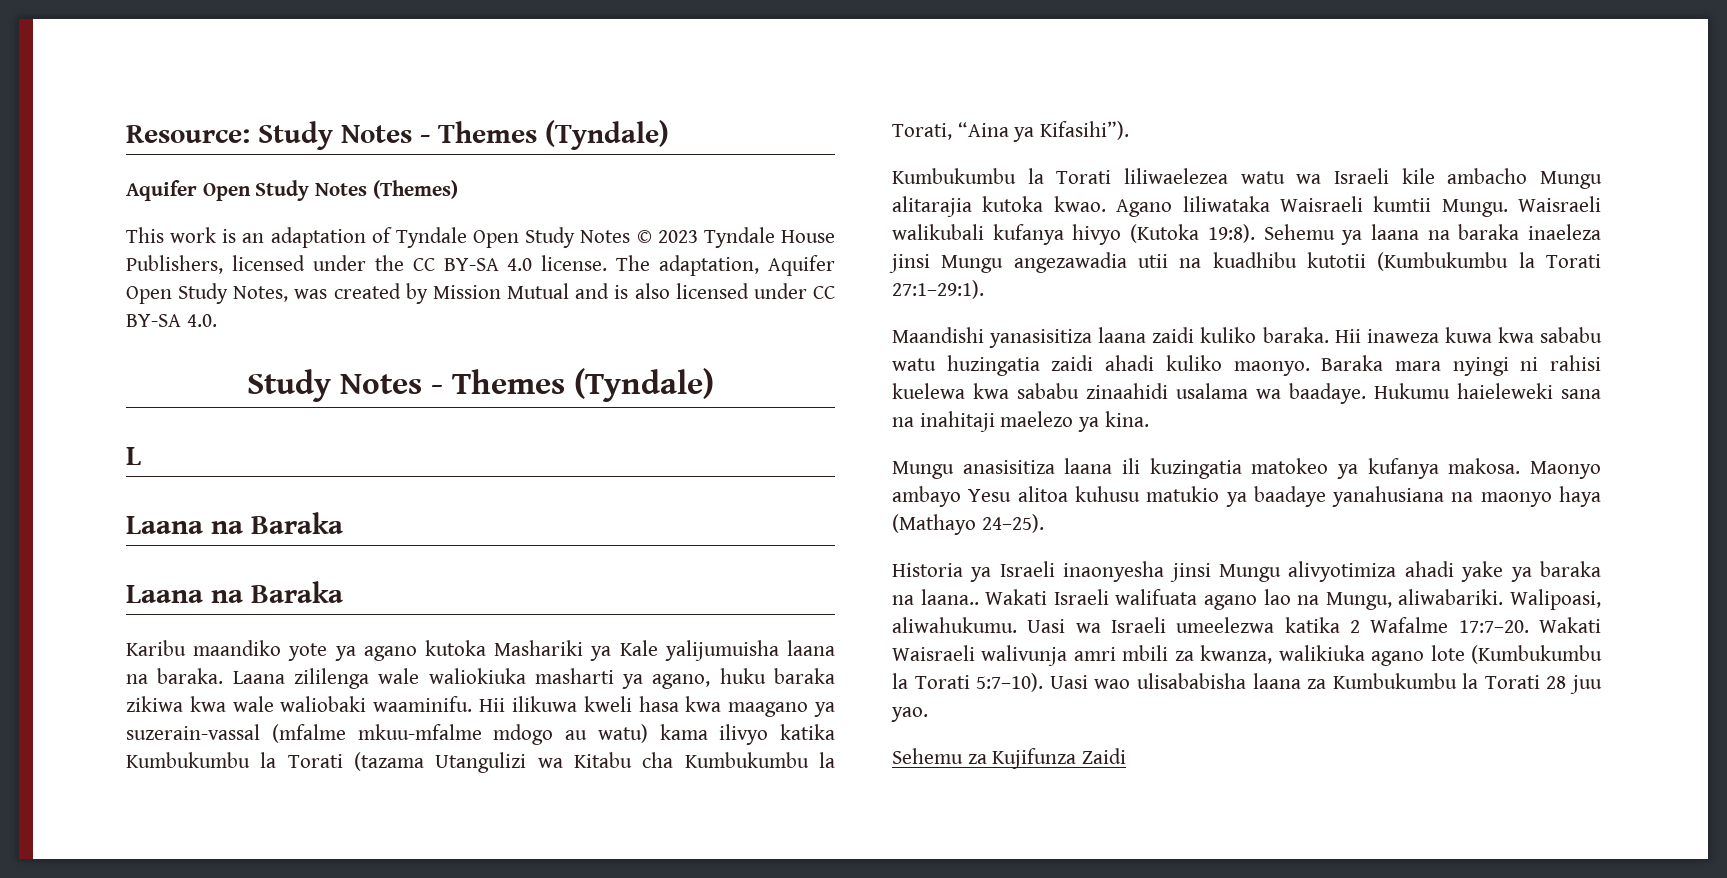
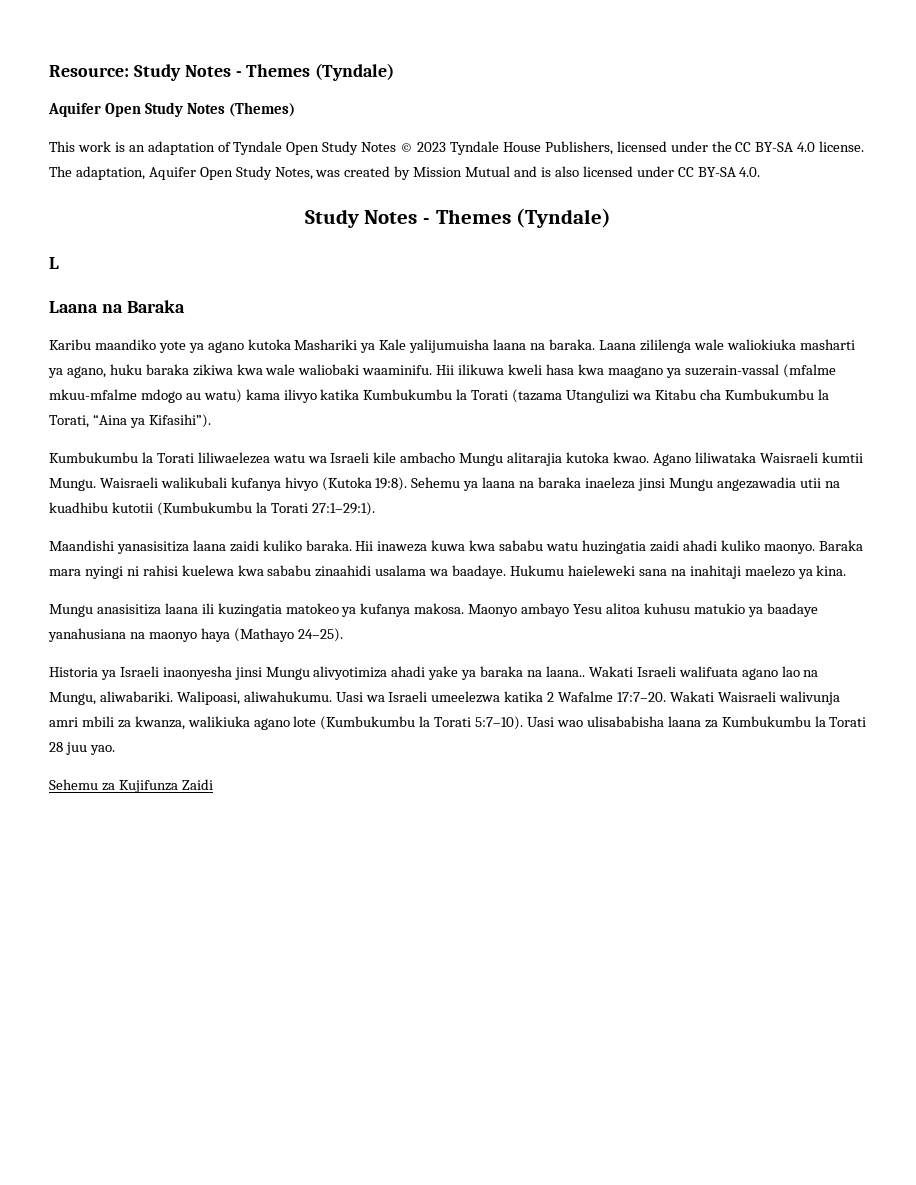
  L
- Laana na Baraka

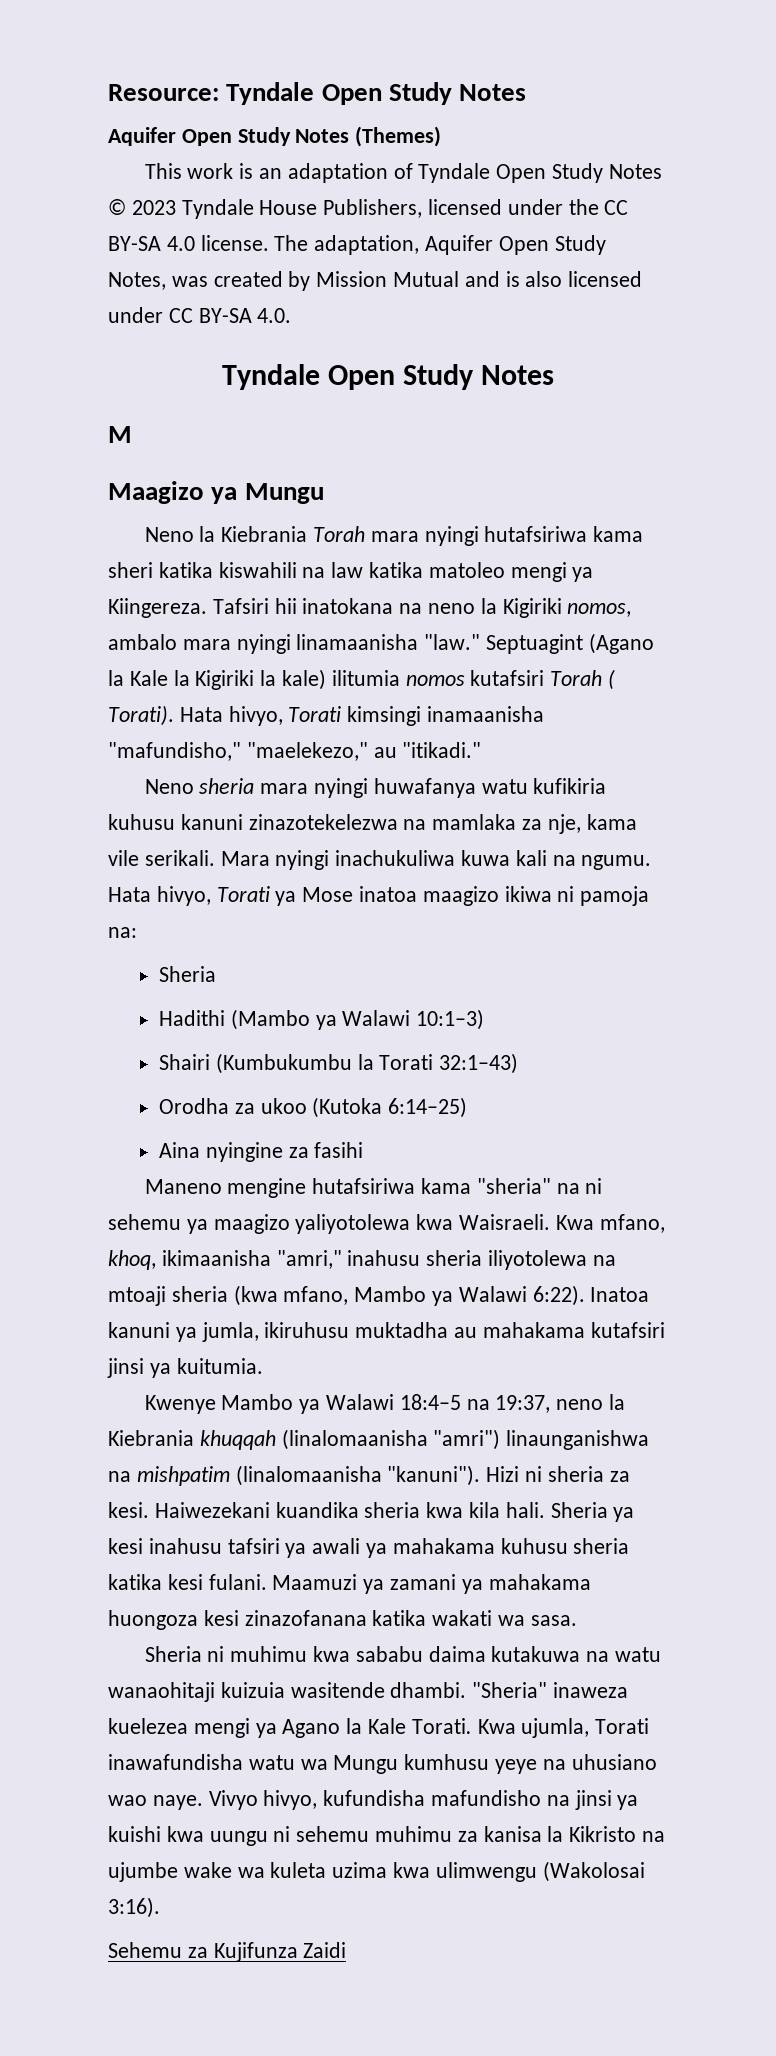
- Resource: Study Notes - Themes (Tyndale)
+ Resource: Tyndale Open Study Notes
  The adaptation, Aquifer Open Study Notes, was created by Mission Mutual and is also licensed under CC BY-SA 4.0.
- Study Notes - Themes (Tyndale)
- L
- Laana na Baraka
- Karibu maandiko yote ya agano kutoka Mashariki ya Kale yalijumuisha laana na baraka. Laana zililenga wale waliokiuka masharti ya agano, huku baraka zikiwa kwa wale waliobaki waaminifu. Hii ilikuwa kweli hasa kwa maagano ya suzerain-vassal (mfalme mkuu-mfalme mdogo au watu) kama ilivyo katika Kumbukumbu la Torati (tazama Utangulizi wa Kitabu cha Kumbukumbu la Torati, “Aina ya Kifasihi”).
- Kumbukumbu la Torati liliwaelezea watu wa Israeli kile ambacho Mungu alitarajia kutoka kwao. Agano liliwataka Waisraeli kumtii Mungu. Waisraeli walikubali kufanya hivyo (Kutoka 19:8). Sehemu ya laana na baraka inaeleza jinsi Mungu angezawadia utii na kuadhibu kutotii (Kumbukumbu la Torati 27:1–29:1).
- Maandishi yanasisitiza laana zaidi kuliko baraka. Hii inaweza kuwa kwa sababu watu huzingatia zaidi ahadi kuliko maonyo. Baraka mara nyingi ni rahisi kuelewa kwa sababu zinaahidi usalama wa baadaye. Hukumu haieleweki sana na inahitaji maelezo ya kina.
- Mungu anasisitiza laana ili kuzingatia matokeo ya kufanya makosa. Maonyo ambayo Yesu alitoa kuhusu matukio ya baadaye yanahusiana na maonyo haya (Mathayo 24–25).
- Historia ya Israeli inaonyesha jinsi Mungu alivyotimiza ahadi yake ya baraka na laana.. Wakati Israeli walifuata agano lao na Mungu, aliwabariki. Walipoasi, aliwahukumu. Uasi wa Israeli umeelezwa katika 2 Wafalme 17:7–20. Wakati Waisraeli walivunja amri mbili za kwanza, walikiuka agano lote (Kumbukumbu la Torati 5:7–10). Uasi wao ulisababisha laana za Kumbukumbu la Torati 28 juu yao.
+ Tyndale Open Study Notes
+ M
+ Maagizo ya Mungu
+ Neno la Kiebrania Torah mara nyingi hutafsiriwa kama sheri katika kiswahili na law katika matoleo mengi ya Kiingereza. Tafsiri hii inatokana na neno la Kigiriki nomos, ambalo mara nyingi linamaanisha "law." Septuagint (Agano la Kale la Kigiriki la kale) ilitumia nomos kutafsiri Torah ( Torati). Hata hivyo, Torati kimsingi inamaanisha "mafundisho," "maelekezo," au "itikadi."
+ Neno sheria mara nyingi huwafanya watu kufikiria kuhusu kanuni zinazotekelezwa na mamlaka za nje, kama vile serikali. Mara nyingi inachukuliwa kuwa kali na ngumu. Hata hivyo, Torati ya Mose inatoa maagizo ikiwa ni pamoja na:
+ Sheria
+ Hadithi (Mambo ya Walawi 10:1–3)
+ Shairi (Kumbukumbu la Torati 32:1–43)
+ Orodha za ukoo (Kutoka 6:14–25)
+ Aina nyingine za fasihi
+ Maneno mengine hutafsiriwa kama "sheria" na ni sehemu ya maagizo yaliyotolewa kwa Waisraeli. Kwa mfano, khoq, ikimaanisha "amri," inahusu sheria iliyotolewa na mtoaji sheria (kwa mfano, Mambo ya Walawi 6:22). Inatoa kanuni ya jumla, ikiruhusu muktadha au mahakama kutafsiri jinsi ya kuitumia.
+ Kwenye Mambo ya Walawi 18:4–5 na 19:37, neno la Kiebrania khuqqah (linalomaanisha "amri") linaunganishwa na mishpatim (linalomaanisha "kanuni"). Hizi ni sheria za kesi. Haiwezekani kuandika sheria kwa kila hali. Sheria ya kesi inahusu tafsiri ya awali ya mahakama kuhusu sheria katika kesi fulani. Maamuzi ya zamani ya mahakama huongoza kesi zinazofanana katika wakati wa sasa.
+ Sheria ni muhimu kwa sababu daima kutakuwa na watu wanaohitaji kuizuia wasitende dhambi. "Sheria" inaweza kuelezea mengi ya Agano la Kale Torati. Kwa ujumla, Torati inawafundisha watu wa Mungu kumhusu yeye na uhusiano wao naye. Vivyo hivyo, kufundisha mafundisho na jinsi ya kuishi kwa uungu ni sehemu muhimu za kanisa la Kikristo na ujumbe wake wa kuleta uzima kwa ulimwengu (Wakolosai 3:16).

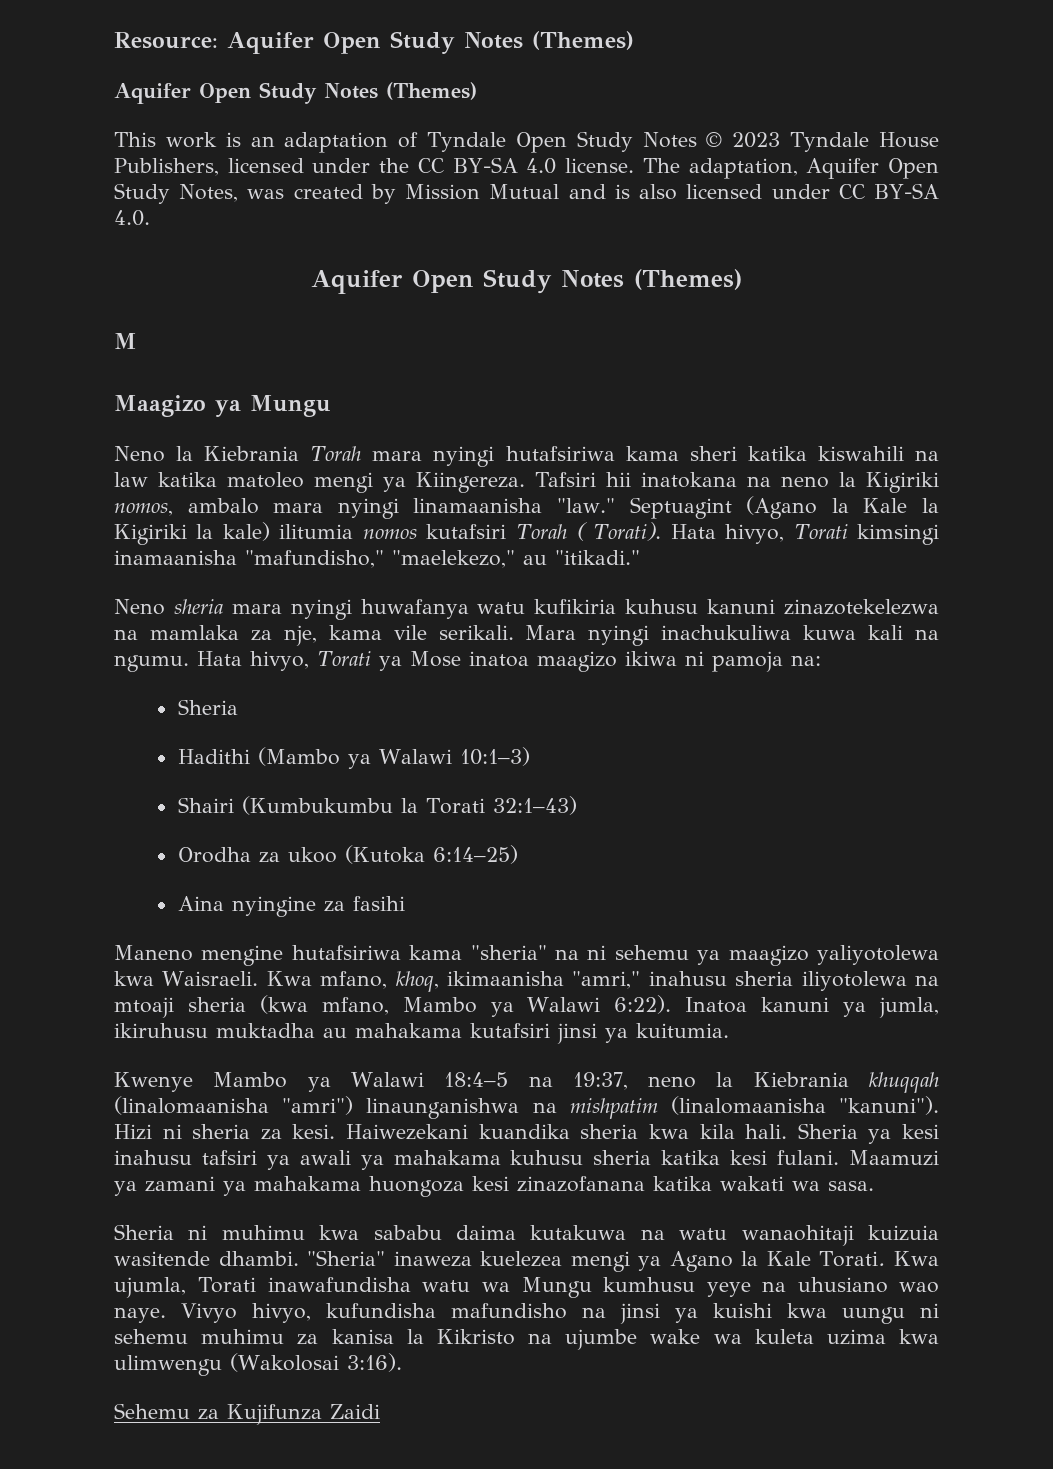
- Resource: Tyndale Open Study Notes
+ Resource: Aquifer Open Study Notes (Themes)
  The adaptation, Aquifer Open Study Notes, was created by Mission Mutual and is also licensed under CC BY-SA 4.0.
- Tyndale Open Study Notes
+ Aquifer Open Study Notes (Themes)

